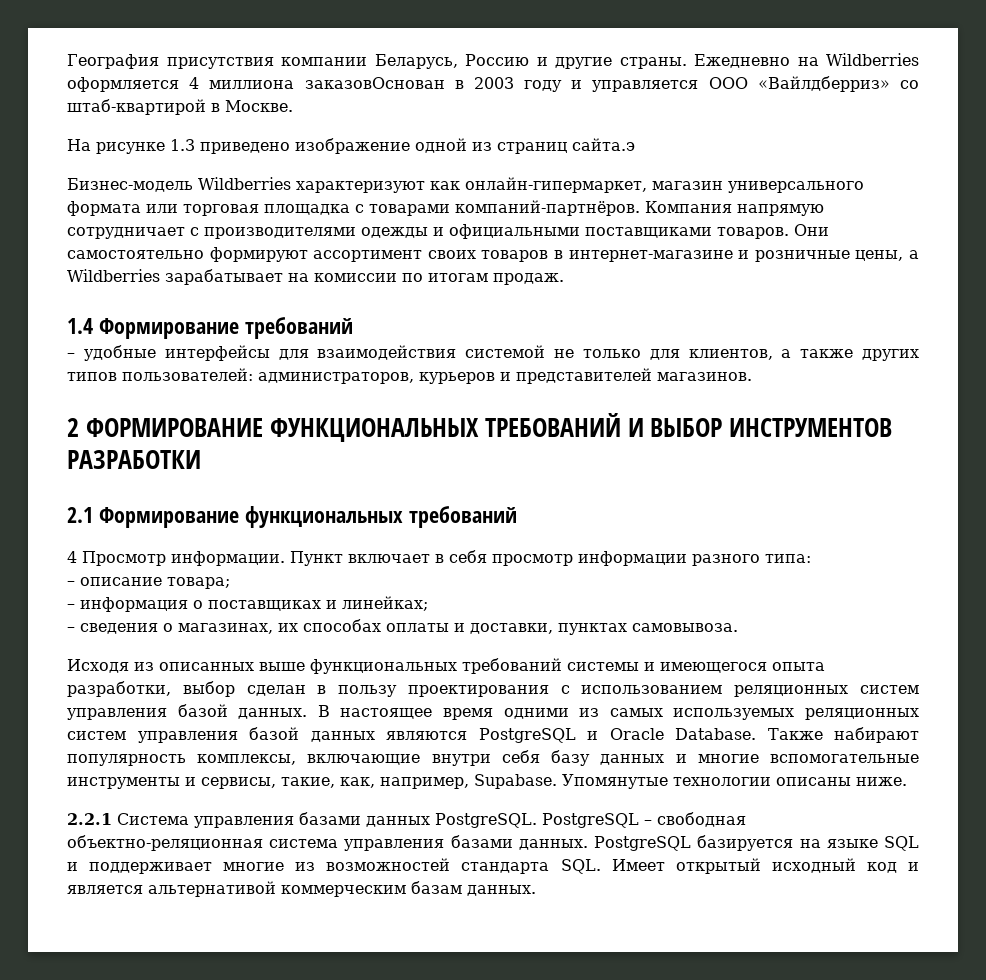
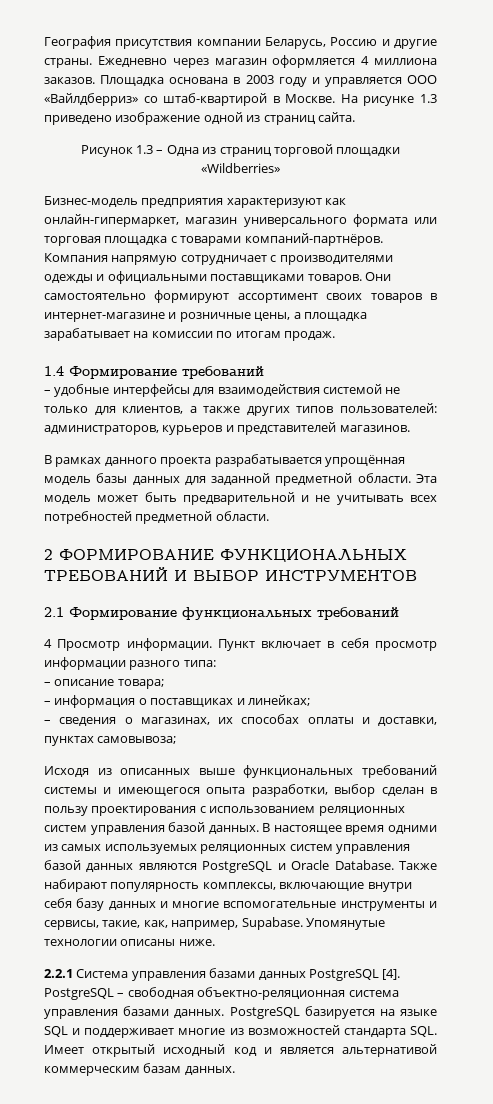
- Ежедневно на Wildberries оформляется 4 миллиона заказовОснован в 2003 году и управляется ООО «Вайлдберриз» со штаб-квартирой в Москве.
- На рисунке 1.3 приведено изображение одной из страниц сайта.э
+ Ежедневно через магазин оформляется 4 миллиона заказов. Площадка основана в 2003 году и управляется ООО «Вайлдберриз» со штаб-квартирой в Москве. На рисунке 1.3 приведено изображение одной из страниц сайта.
+ Рисунок 1.3 – Одна из страниц торговой площадки «Wildberries»
- Бизнес-модель Wildberries характеризуют как онлайн-гипермаркет, магазин универсального формата или торговая площадка с товарами компаний-партнёров.
+ Бизнес-модель предприятия характеризуют как онлайн-гипермаркет, магазин универсального формата или торговая площадка с товарами компаний-партнёров.
- Они самостоятельно формируют ассортимент своих товаров в интернет-магазине и розничные цены, а Wildberries зарабатывает на комиссии по итогам продаж.
+ Они самостоятельно формируют ассортимент своих товаров в интернет-магазине и розничные цены, а площадка зарабатывает на комиссии по итогам продаж.
+ В рамках данного проекта разрабатывается упрощённая модель базы данных для заданной предметной области. Эта модель может быть предварительной и не учитывать всех потребностей предметной области.
- 2 ФОРМИРОВАНИЕ ФУНКЦИОНАЛЬНЫХ ТРЕБОВАНИЙ И ВЫБОР ИНСТРУМЕНТОВ РАЗРАБОТКИ
+ 2 ФОРМИРОВАНИЕ ФУНКЦИОНАЛЬНЫХ ТРЕБОВАНИЙ И ВЫБОР ИНСТРУМЕНТОВ
- – сведения о магазинах, их способах оплаты и доставки, пунктах самовывоза.
+ – сведения о магазинах, их способах оплаты и доставки, пунктах самовывоза;
- 2.2.1 Система управления базами данных PostgreSQL.
+ 2.2.1 Система управления базами данных PostgreSQL [4].

